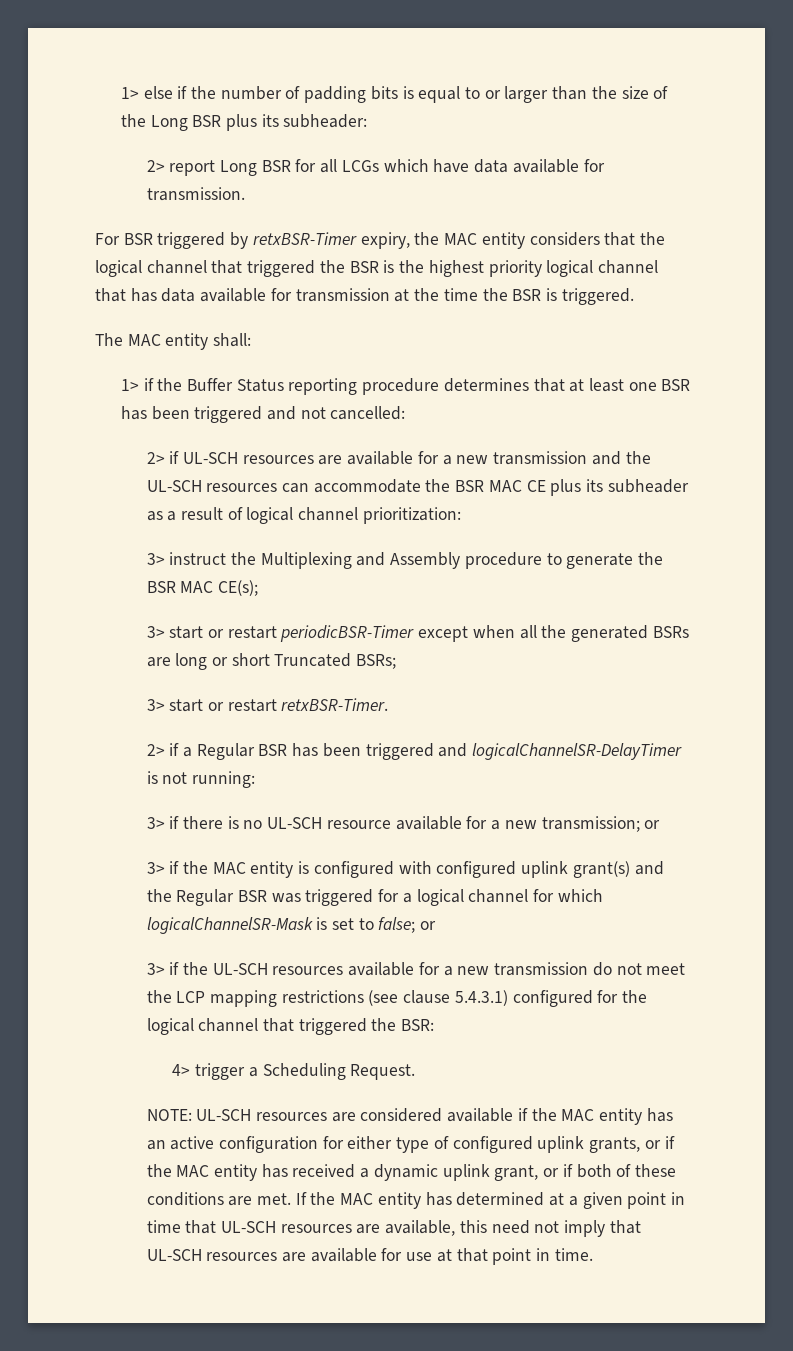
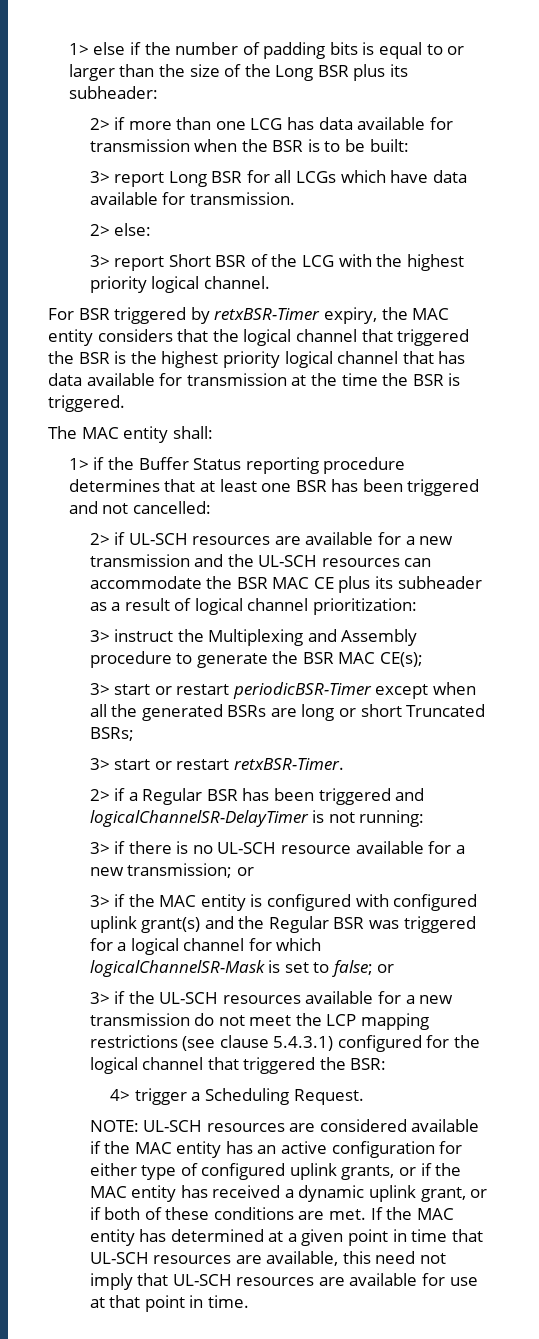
- 2> report Long BSR for all LCGs which have data available for transmission.
+ 2> if more than one LCG has data available for transmission when the BSR is to be built:
+ 3> report Long BSR for all LCGs which have data available for transmission.
+ 2> else:
+ 3> report Short BSR of the LCG with the highest priority logical channel.

